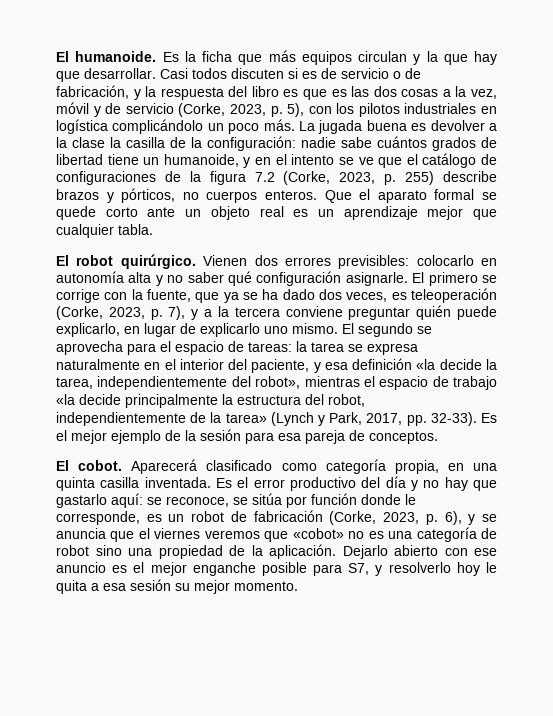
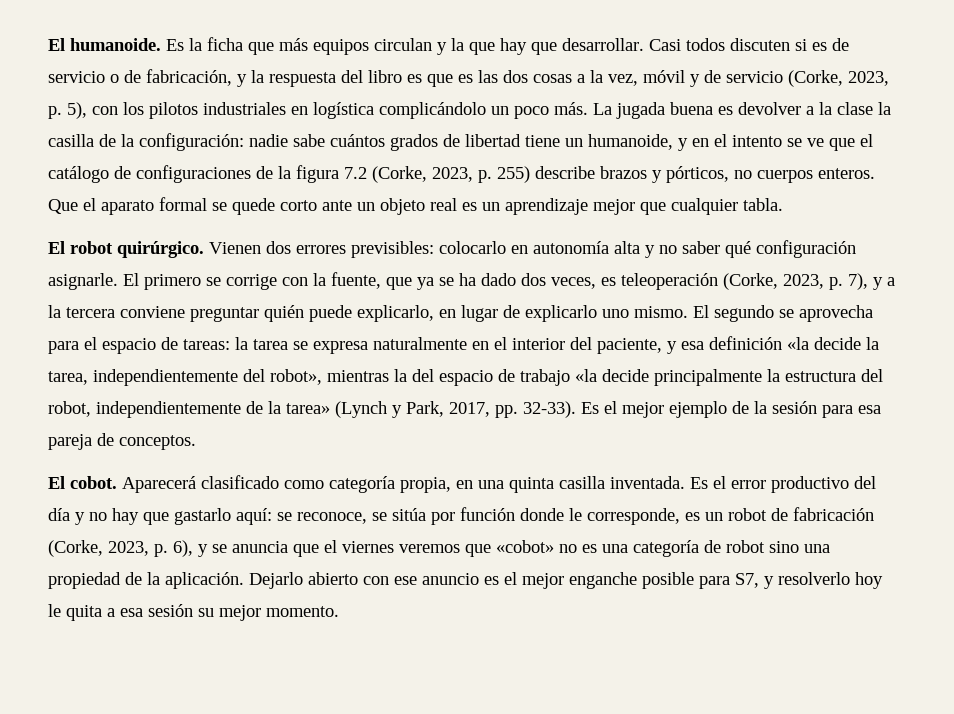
- El segundo se aprovecha para el espacio de tareas: la tarea se expresa naturalmente en el interior del paciente, y esa definición «la decide la tarea, independientemente del robot», mientras el espacio de trabajo «la decide principalmente la estructura del robot, independientemente de la tarea» (Lynch y Park, 2017, pp. 32-33).
+ El segundo se aprovecha para el espacio de tareas: la tarea se expresa naturalmente en el interior del paciente, y esa definición «la decide la tarea, independientemente del robot», mientras la del espacio de trabajo «la decide principalmente la estructura del robot, independientemente de la tarea» (Lynch y Park, 2017, pp. 32-33).

